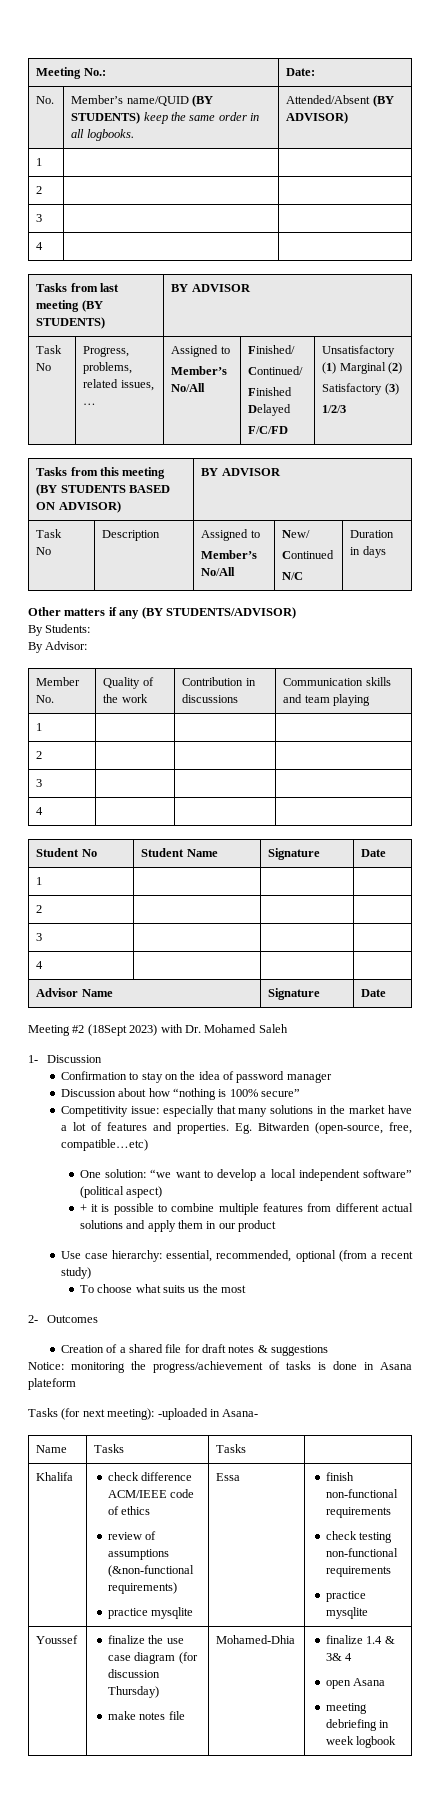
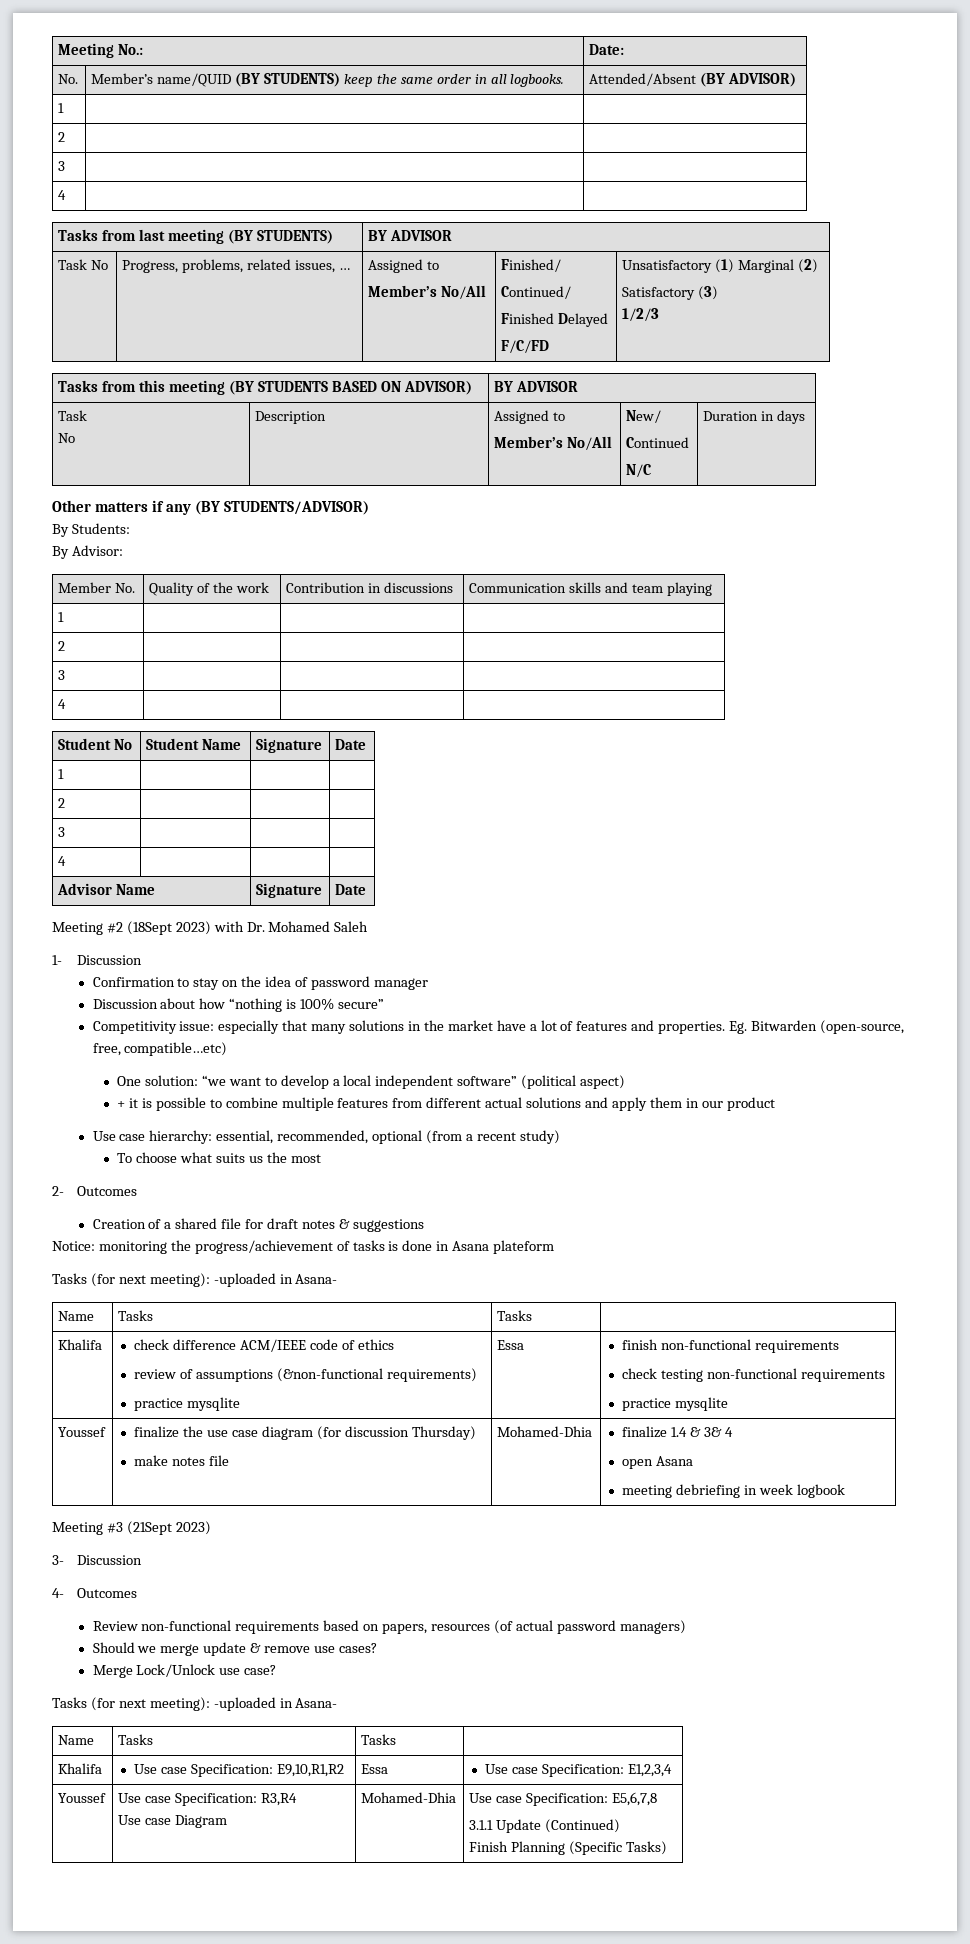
+ Meeting #3 (21Sept 2023)
+ 3- Discussion
+ 4- Outcomes
+ Review non-functional requirements based on papers, resources (of actual password managers)
+ Should we merge update & remove use cases?
+ Merge Lock/Unlock use case?
+ Tasks (for next meeting): -uploaded in Asana-
+ Name | Tasks | Tasks |
+ Khalifa | Use case Specification: E9,10,R1,R2 | Essa | Use case Specification: E1,2,3,4
+ Youssef | Use case Specification: R3,R4
+ Use case Diagram | Mohamed-Dhia | Use case Specification: E5,6,7,8
+ 3.1.1 Update (Continued)
+ Finish Planning (Specific Tasks)

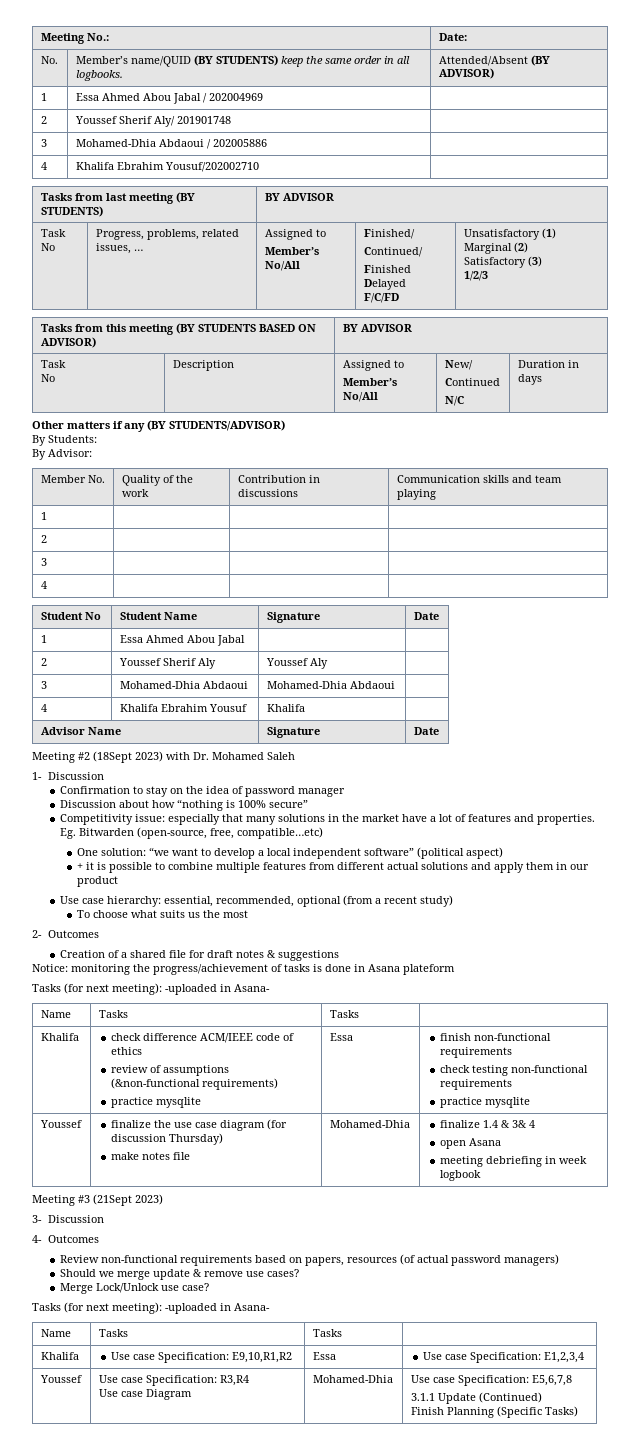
  No. | Member’s name/QUID (BY STUDENTS) keep the same order in all logbooks. | Attended/Absent (BY ADVISOR)
- 1 | |
- 2 | |
- 3 | |
- 4 | |
+ 1 | Essa Ahmed Abou Jabal / 202004969 |
+ 2 | Youssef Sherif Aly/ 201901748 |
+ 3 | Mohamed-Dhia Abdaoui / 202005886 |
+ 4 | Khalifa Ebrahim Yousuf/202002710 |
  Student No | Student Name | Signature | Date
- 1 | | |
- 2 | | |
- 3 | | |
- 4 | | |
+ 1 | Essa Ahmed Abou Jabal | |
+ 2 | Youssef Sherif Aly | Youssef Aly |
+ 3 | Mohamed-Dhia Abdaoui | Mohamed-Dhia Abdaoui |
+ 4 | Khalifa Ebrahim Yousuf | Khalifa |

